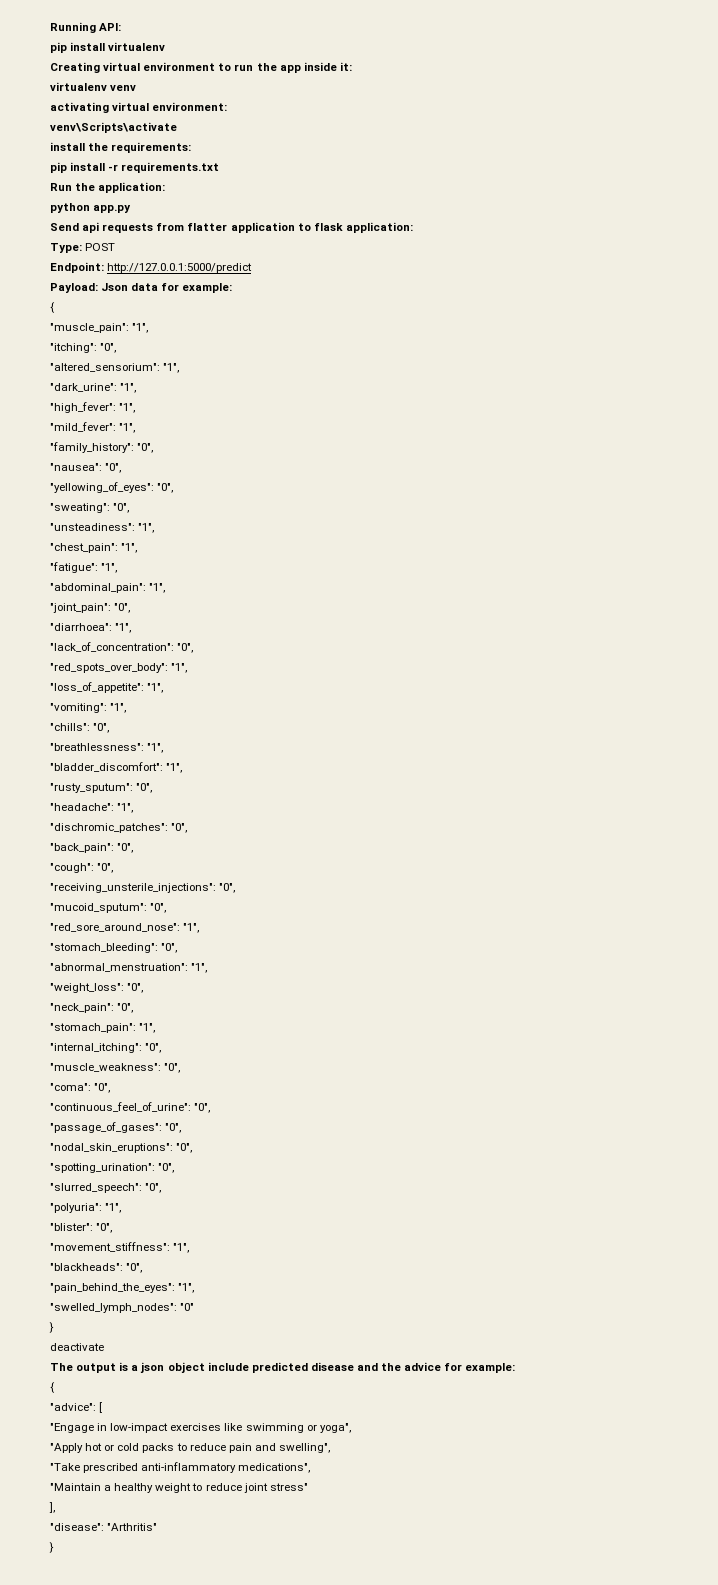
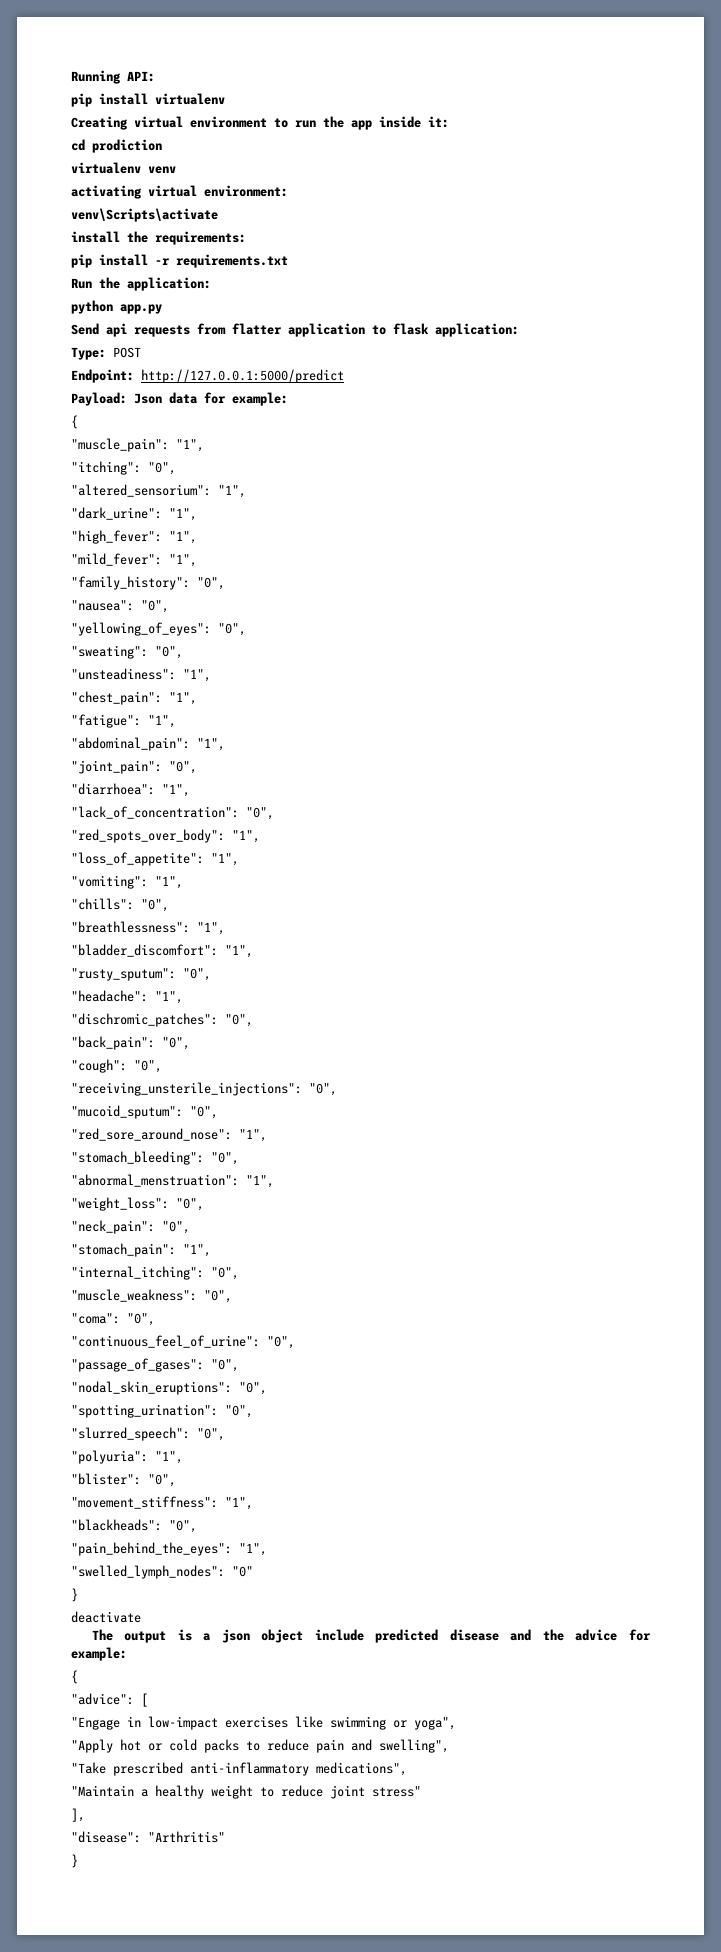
+ cd prodiction

